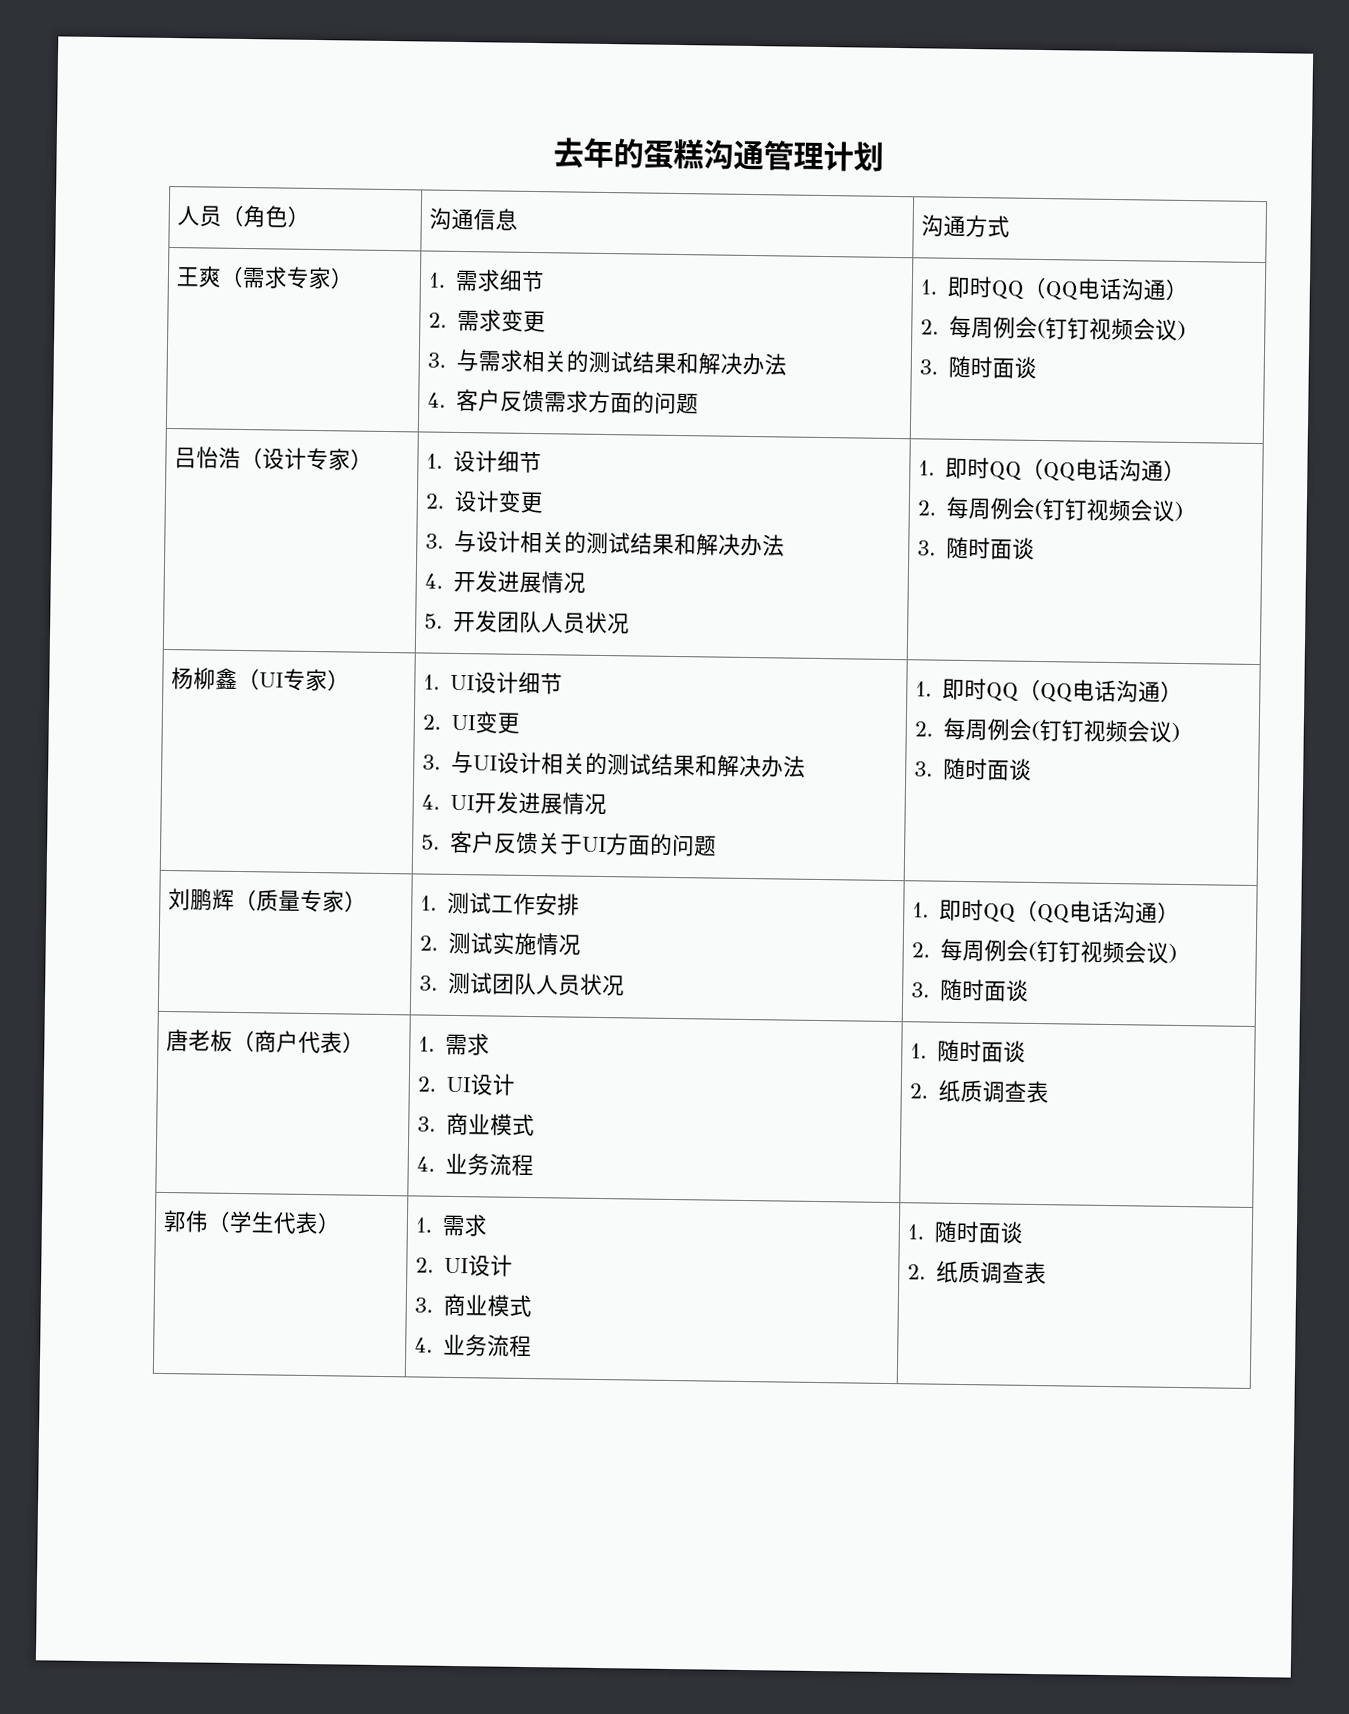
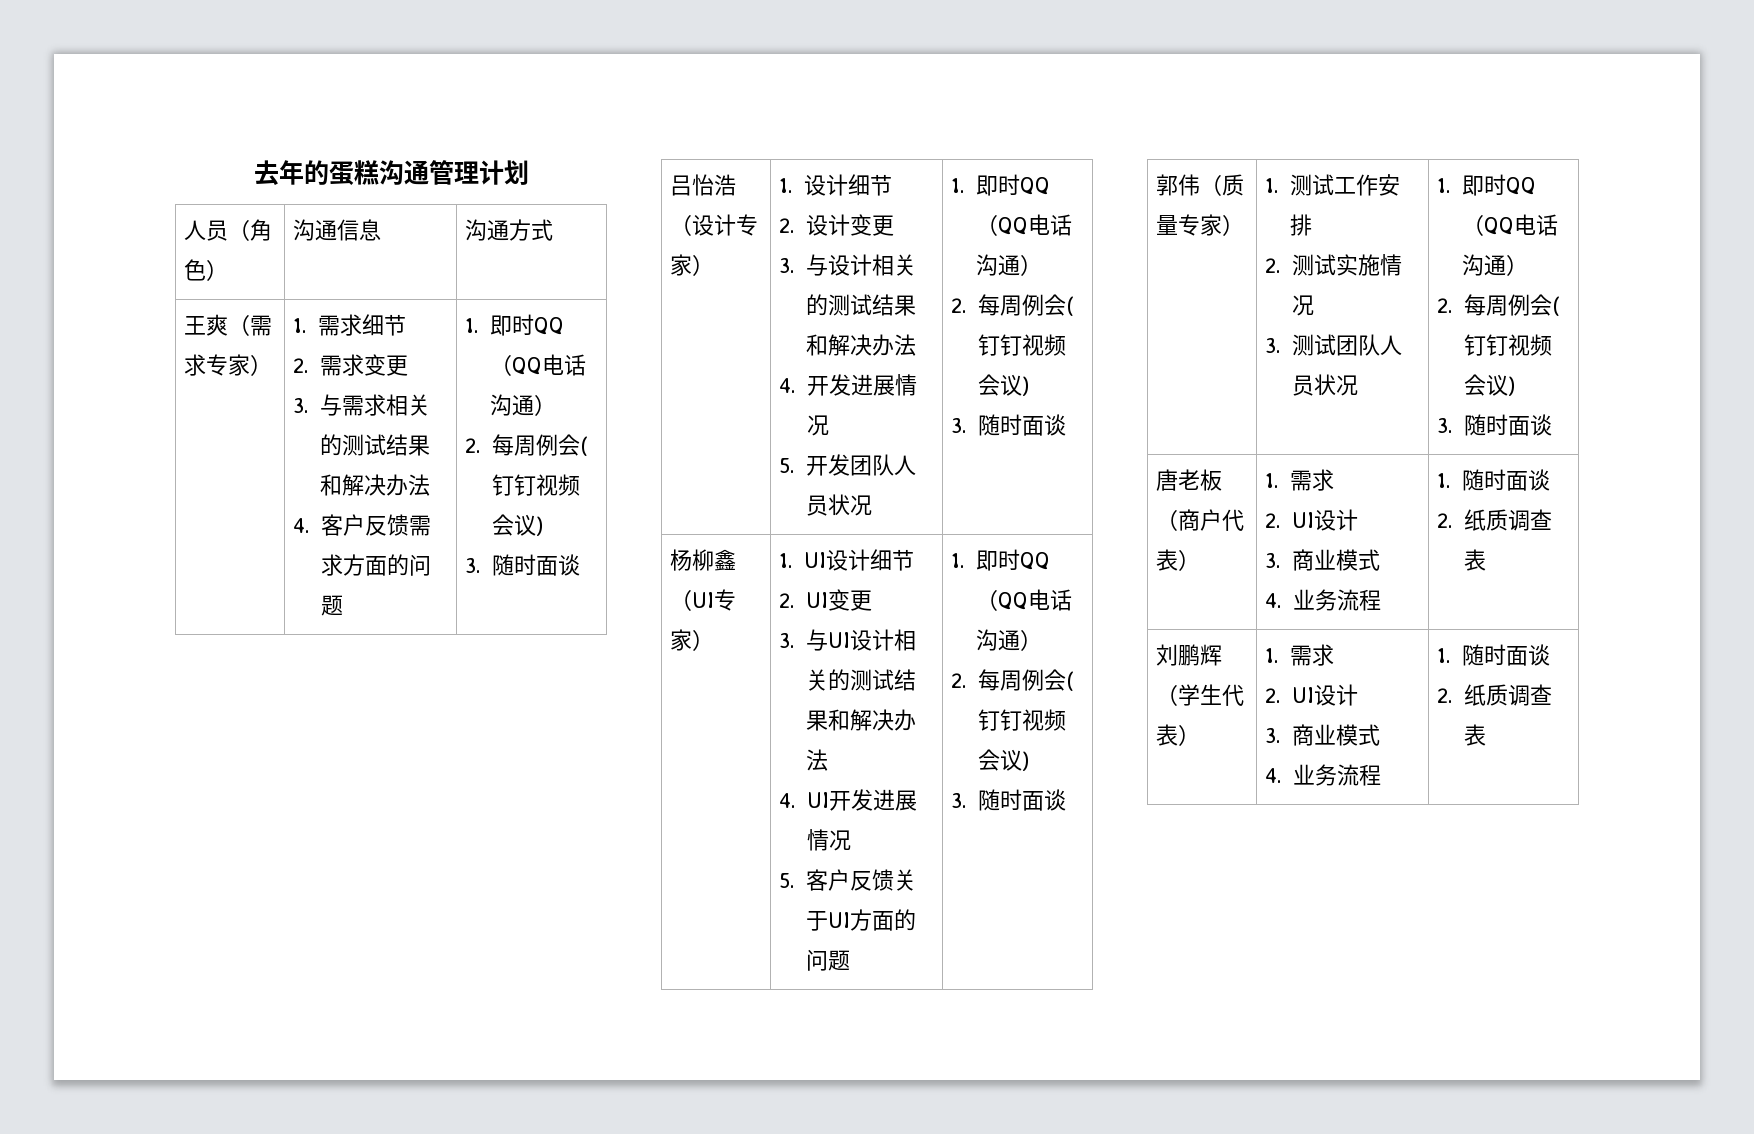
- 刘鹏辉（质量专家） | 1.测试工作安排
+ 郭伟（质量专家） | 1.测试工作安排
- 郭伟（学生代表） | 1.需求
+ 刘鹏辉（学生代表） | 1.需求

